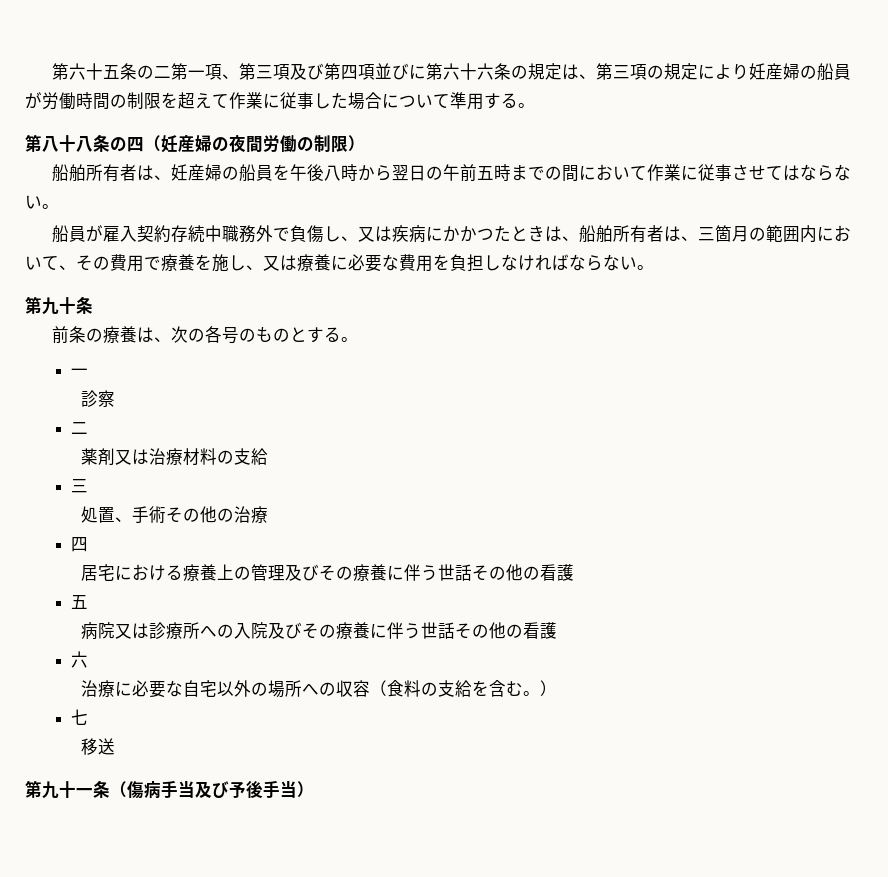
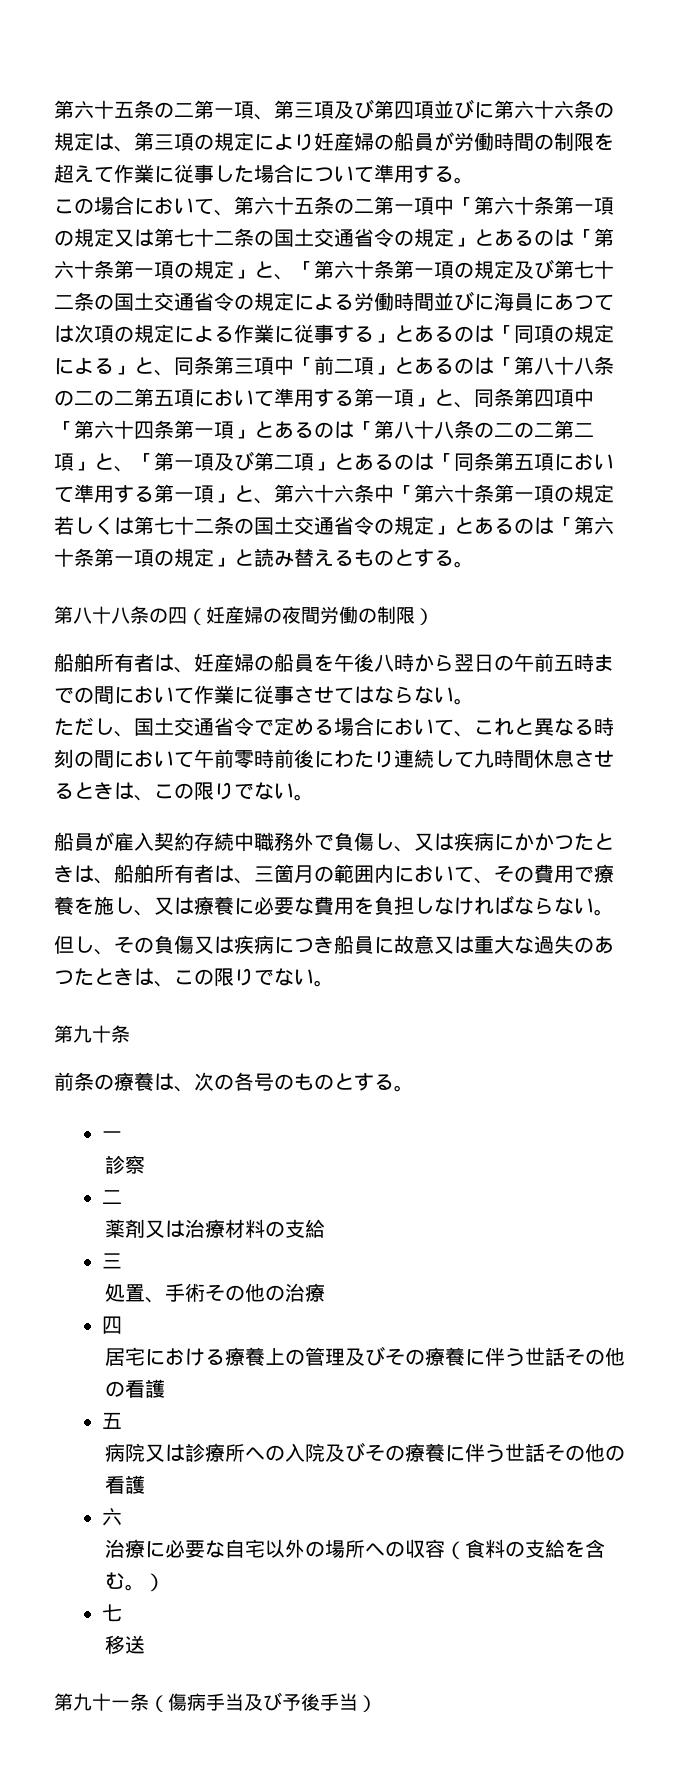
+ この場合において、第六十五条の二第一項中「第六十条第一項の規定又は第七十二条の国土交通省令の規定」とあるのは「第六十条第一項の規定」と、「第六十条第一項の規定及び第七十二条の国土交通省令の規定による労働時間並びに海員にあつては次項の規定による作業に従事する」とあるのは「同項の規定による」と、同条第三項中「前二項」とあるのは「第八十八条の二の二第五項において準用する第一項」と、同条第四項中「第六十四条第一項」とあるのは「第八十八条の二の二第二項」と、「第一項及び第二項」とあるのは「同条第五項において準用する第一項」と、第六十六条中「第六十条第一項の規定若しくは第七十二条の国土交通省令の規定」とあるのは「第六十条第一項の規定」と読み替えるものとする。
+ ただし、国土交通省令で定める場合において、これと異なる時刻の間において午前零時前後にわたり連続して九時間休息させるときは、この限りでない。
+ 但し、その負傷又は疾病につき船員に故意又は重大な過失のあつたときは、この限りでない。

